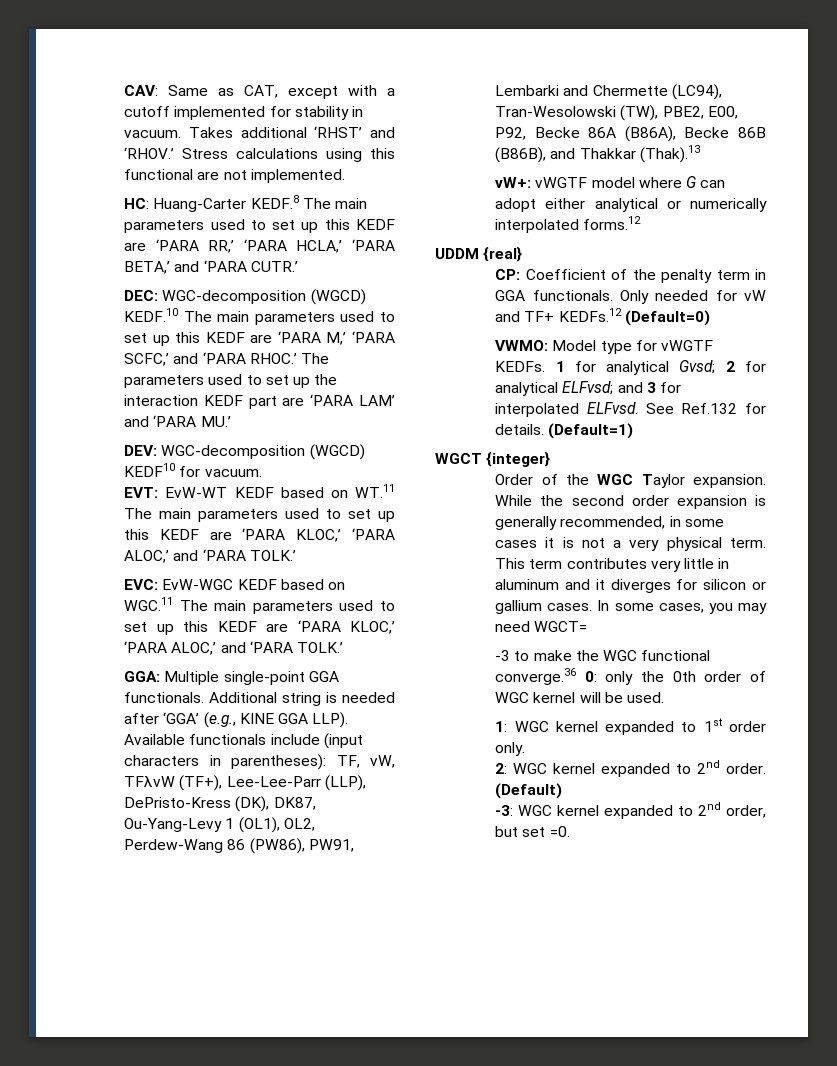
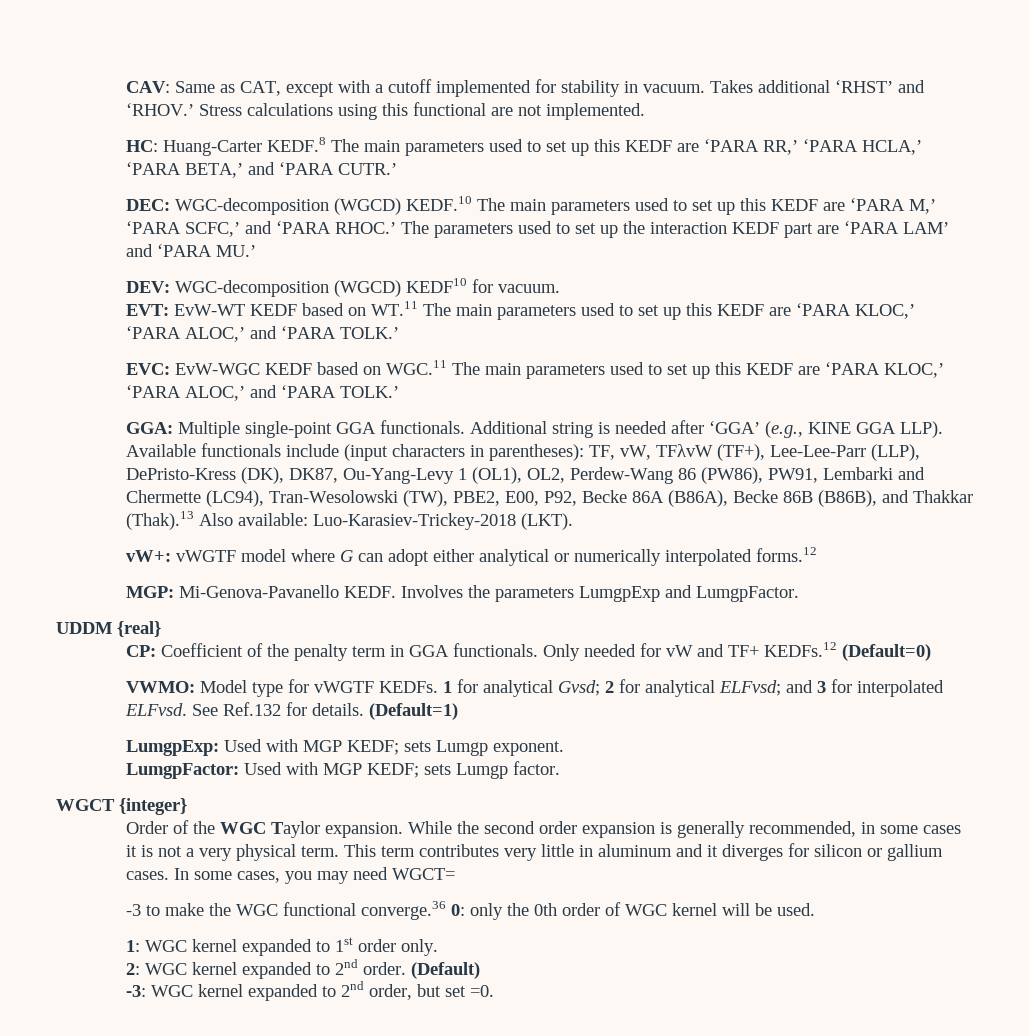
- Available functionals include (input characters in parentheses): TF, vW, TFλvW (TF+), Lee-Lee-Parr (LLP), DePristo-Kress (DK), DK87, Ou-Yang-Levy 1 (OL1), OL2, Perdew-Wang 86 (PW86), PW91, Lembarki and Chermette (LC94), Tran-Wesolowski (TW), PBE2, E00, P92, Becke 86A (B86A), Becke 86B (B86B), and Thakkar (Thak).13
+ Available functionals include (input characters in parentheses): TF, vW, TFλvW (TF+), Lee-Lee-Parr (LLP), DePristo-Kress (DK), DK87, Ou-Yang-Levy 1 (OL1), OL2, Perdew-Wang 86 (PW86), PW91, Lembarki and Chermette (LC94), Tran-Wesolowski (TW), PBE2, E00, P92, Becke 86A (B86A), Becke 86B (B86B), and Thakkar (Thak).13 Also available: Luo-Karasiev-Trickey-2018 (LKT).
+ MGP: Mi-Genova-Pavanello KEDF. Involves the parameters LumgpExp and LumgpFactor.
+ LumgpExp: Used with MGP KEDF; sets Lumgp exponent.
+ LumgpFactor: Used with MGP KEDF; sets Lumgp factor.

